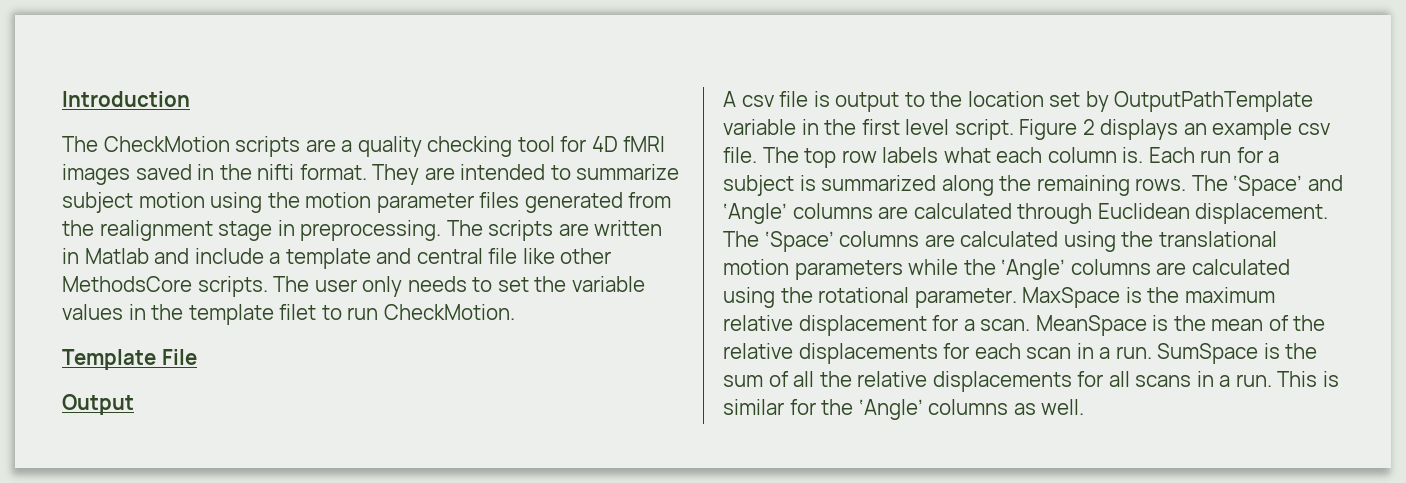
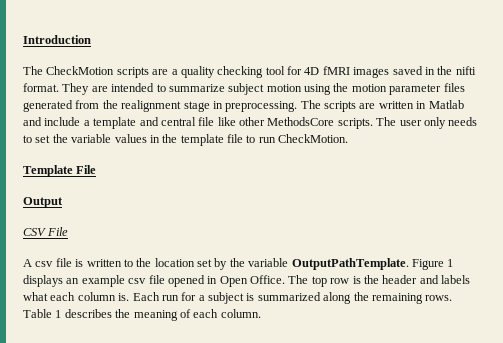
- The user only needs to set the variable values in the template filet to run CheckMotion.
+ The user only needs to set the variable values in the template file to run CheckMotion.
+ CSV File
- A csv file is output to the location set by OutputPathTemplate variable in the first level script. Figure 2 displays an example csv file. The top row labels what each column is.
+ A csv file is written to the location set by the variable OutputPathTemplate. Figure 1 displays an example csv file opened in Open Office. The top row is the header and labels what each column is.
- The ‘Space’ and ‘Angle’ columns are calculated through Euclidean displacement. The ‘Space’ columns are calculated using the translational motion parameters while the ‘Angle’ columns are calculated using the rotational parameter. MaxSpace is the maximum relative displacement for a scan. MeanSpace is the mean of the relative displacements for each scan in a run. SumSpace is the sum of all the relative displacements for all scans in a run. This is similar for the ‘Angle’ columns as well.
+ Table 1 describes the meaning of each column.

